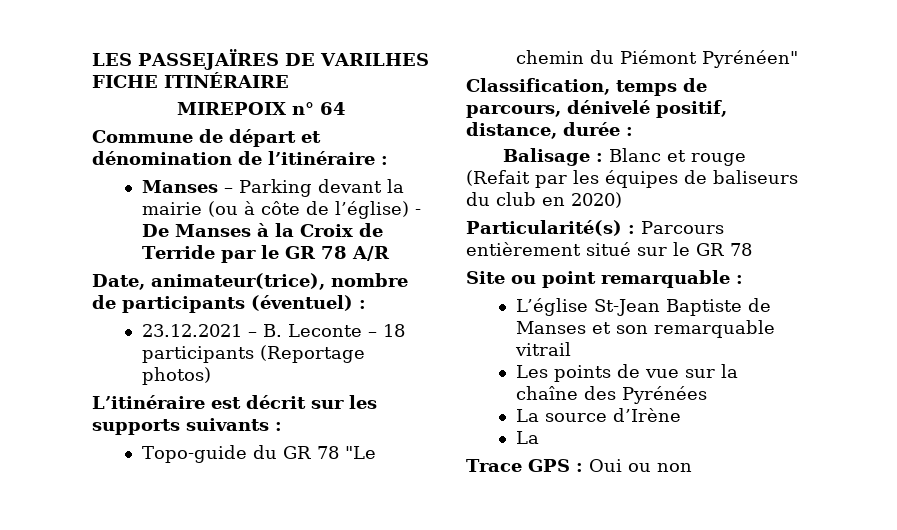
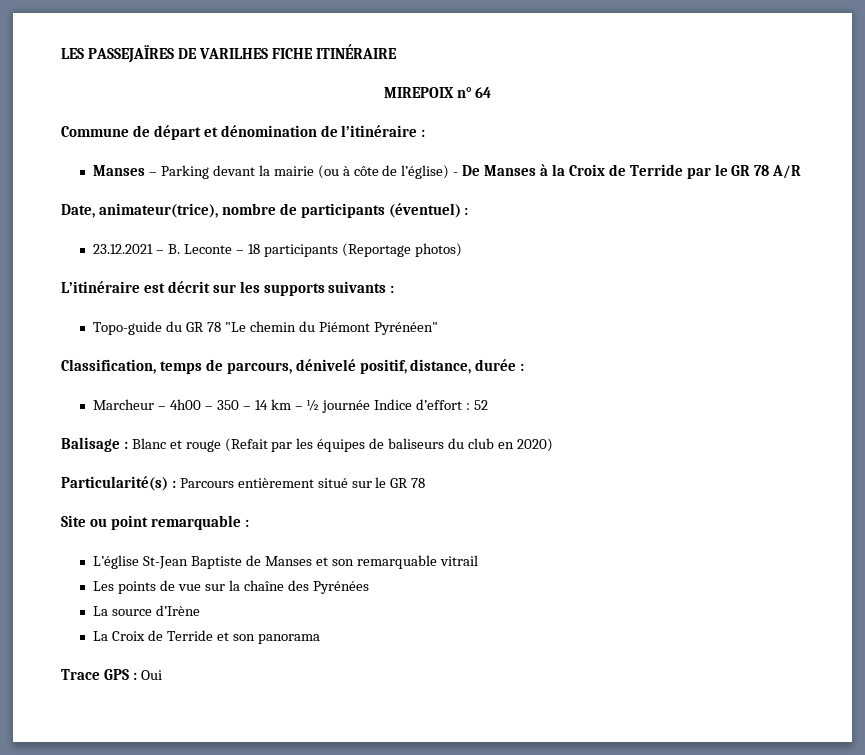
+ Marcheur – 4h00 – 350 – 14 km – ½ journée Indice d’effort : 52
  La source d’Irène
- La
+ La Croix de Terride et son panorama
- Trace GPS : Oui ou non
+ Trace GPS : Oui

